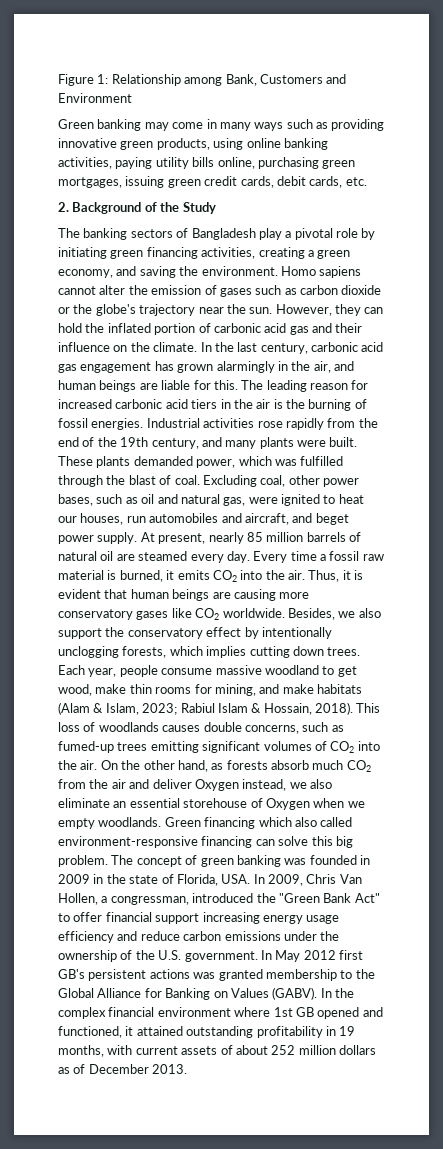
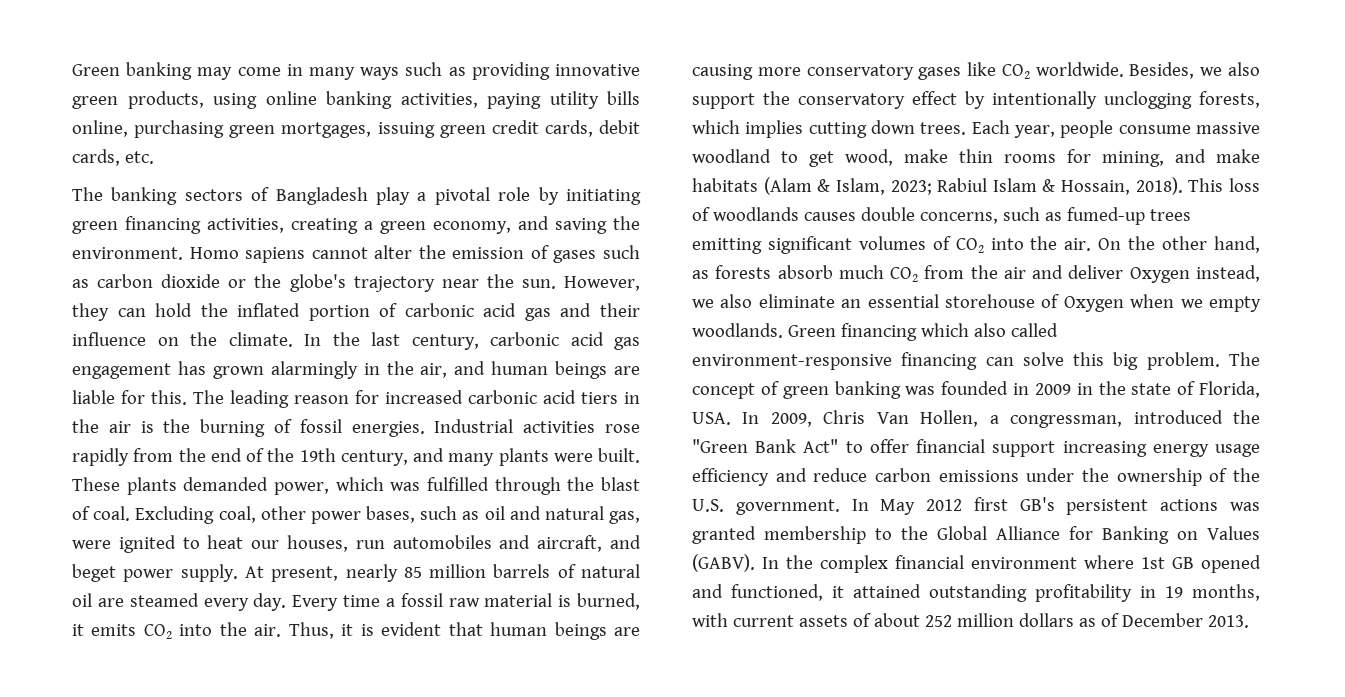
- Figure 1: Relationship among Bank, Customers and Environment
- 2. Background of the Study

